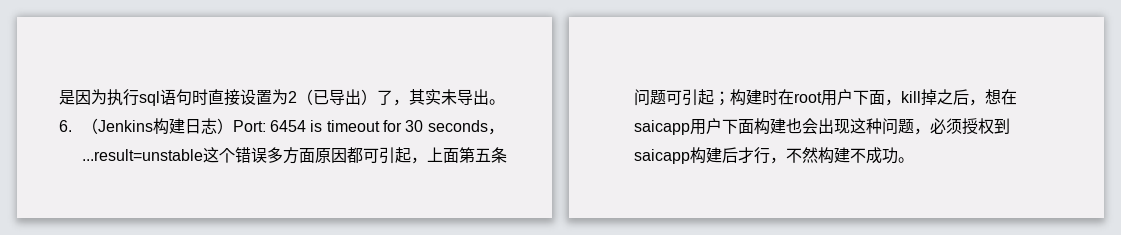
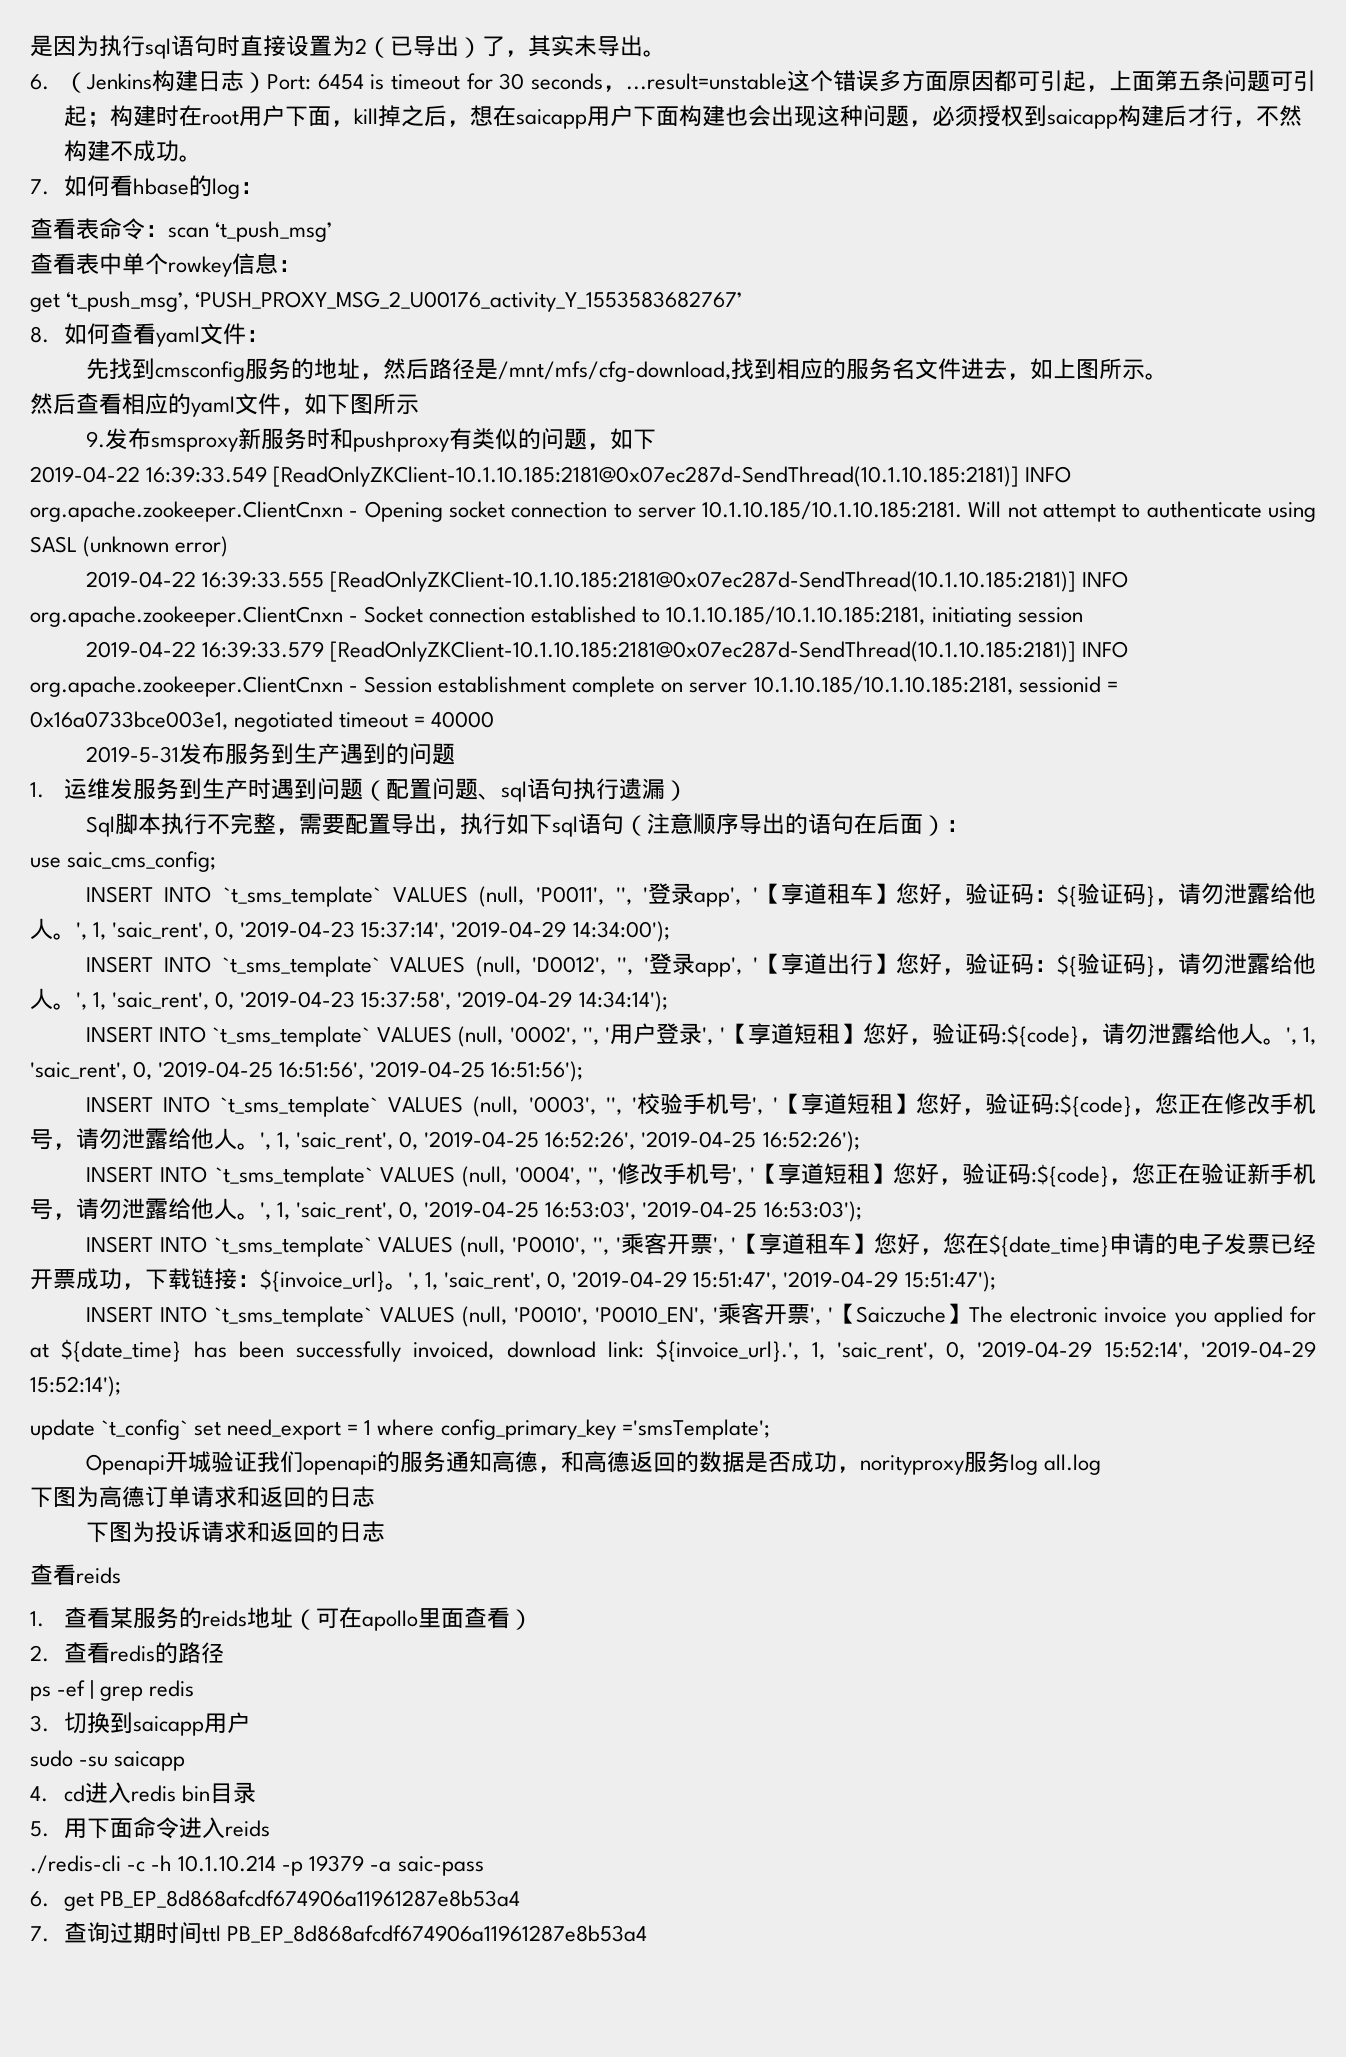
+ 7.如何看hbase的log：
+ 查看表命令：scan ‘t_push_msg’
+ 查看表中单个rowkey信息：
+ get ‘t_push_msg’, ‘PUSH_PROXY_MSG_2_U00176_activity_Y_1553583682767’
+ 8.如何查看yaml文件：
+ 先找到cmsconfig服务的地址，然后路径是/mnt/mfs/cfg-download,找到相应的服务名文件进去，如上图所示。
+ 然后查看相应的yaml文件，如下图所示
+ 9.发布smsproxy新服务时和pushproxy有类似的问题，如下
+ 2019-04-22 16:39:33.549 [ReadOnlyZKClient-10.1.10.185:2181@0x07ec287d-SendThread(10.1.10.185:2181)] INFO org.apache.zookeeper.ClientCnxn - Opening socket connection to server 10.1.10.185/10.1.10.185:2181. Will not attempt to authenticate using SASL (unknown error)
+ 2019-04-22 16:39:33.555 [ReadOnlyZKClient-10.1.10.185:2181@0x07ec287d-SendThread(10.1.10.185:2181)] INFO org.apache.zookeeper.ClientCnxn - Socket connection established to 10.1.10.185/10.1.10.185:2181, initiating session
+ 2019-04-22 16:39:33.579 [ReadOnlyZKClient-10.1.10.185:2181@0x07ec287d-SendThread(10.1.10.185:2181)] INFO org.apache.zookeeper.ClientCnxn - Session establishment complete on server 10.1.10.185/10.1.10.185:2181, sessionid = 0x16a0733bce003e1, negotiated timeout = 40000
+ 2019-5-31发布服务到生产遇到的问题
+ 1.运维发服务到生产时遇到问题（配置问题、sql语句执行遗漏）
+ Sql脚本执行不完整，需要配置导出，执行如下sql语句（注意顺序导出的语句在后面）：
+ use saic_cms_config;
+ INSERT INTO `t_sms_template` VALUES (null, 'P0011', '', '登录app', '【享道租车】您好，验证码：${验证码}，请勿泄露给他人。', 1, 'saic_rent', 0, '2019-04-23 15:37:14', '2019-04-29 14:34:00');
+ INSERT INTO `t_sms_template` VALUES (null, 'D0012', '', '登录app', '【享道出行】您好，验证码：${验证码}，请勿泄露给他人。', 1, 'saic_rent', 0, '2019-04-23 15:37:58', '2019-04-29 14:34:14');
+ INSERT INTO `t_sms_template` VALUES (null, '0002', '', '用户登录', '【享道短租】您好，验证码:${code}，请勿泄露给他人。', 1, 'saic_rent', 0, '2019-04-25 16:51:56', '2019-04-25 16:51:56');
+ INSERT INTO `t_sms_template` VALUES (null, '0003', '', '校验手机号', '【享道短租】您好，验证码:${code}，您正在修改手机号，请勿泄露给他人。', 1, 'saic_rent', 0, '2019-04-25 16:52:26', '2019-04-25 16:52:26');
+ INSERT INTO `t_sms_template` VALUES (null, '0004', '', '修改手机号', '【享道短租】您好，验证码:${code}，您正在验证新手机号，请勿泄露给他人。', 1, 'saic_rent', 0, '2019-04-25 16:53:03', '2019-04-25 16:53:03');
+ INSERT INTO `t_sms_template` VALUES (null, 'P0010', '', '乘客开票', '【享道租车】您好，您在${date_time}申请的电子发票已经开票成功，下载链接：${invoice_url}。', 1, 'saic_rent', 0, '2019-04-29 15:51:47', '2019-04-29 15:51:47');
+ INSERT INTO `t_sms_template` VALUES (null, 'P0010', 'P0010_EN', '乘客开票', '【Saiczuche】The electronic invoice you applied for at ${date_time} has been successfully invoiced, download link: ${invoice_url}.', 1, 'saic_rent', 0, '2019-04-29 15:52:14', '2019-04-29 15:52:14');
+ update `t_config` set need_export = 1 where config_primary_key ='smsTemplate';
+ Openapi开城验证我们openapi的服务通知高德，和高德返回的数据是否成功，norityproxy服务log all.log
+ 下图为高德订单请求和返回的日志
+ 下图为投诉请求和返回的日志
+ 查看reids
+ 1.查看某服务的reids地址（可在apollo里面查看）
+ 2.查看redis的路径
+ ps -ef | grep redis
+ 3.切换到saicapp用户
+ sudo -su saicapp
+ 4. cd进入redis bin目录
+ 5.用下面命令进入reids
+ ./redis-cli -c -h 10.1.10.214 -p 19379 -a saic-pass
+ 6. get PB_EP_8d868afcdf674906a11961287e8b53a4
+ 7.查询过期时间ttl PB_EP_8d868afcdf674906a11961287e8b53a4

